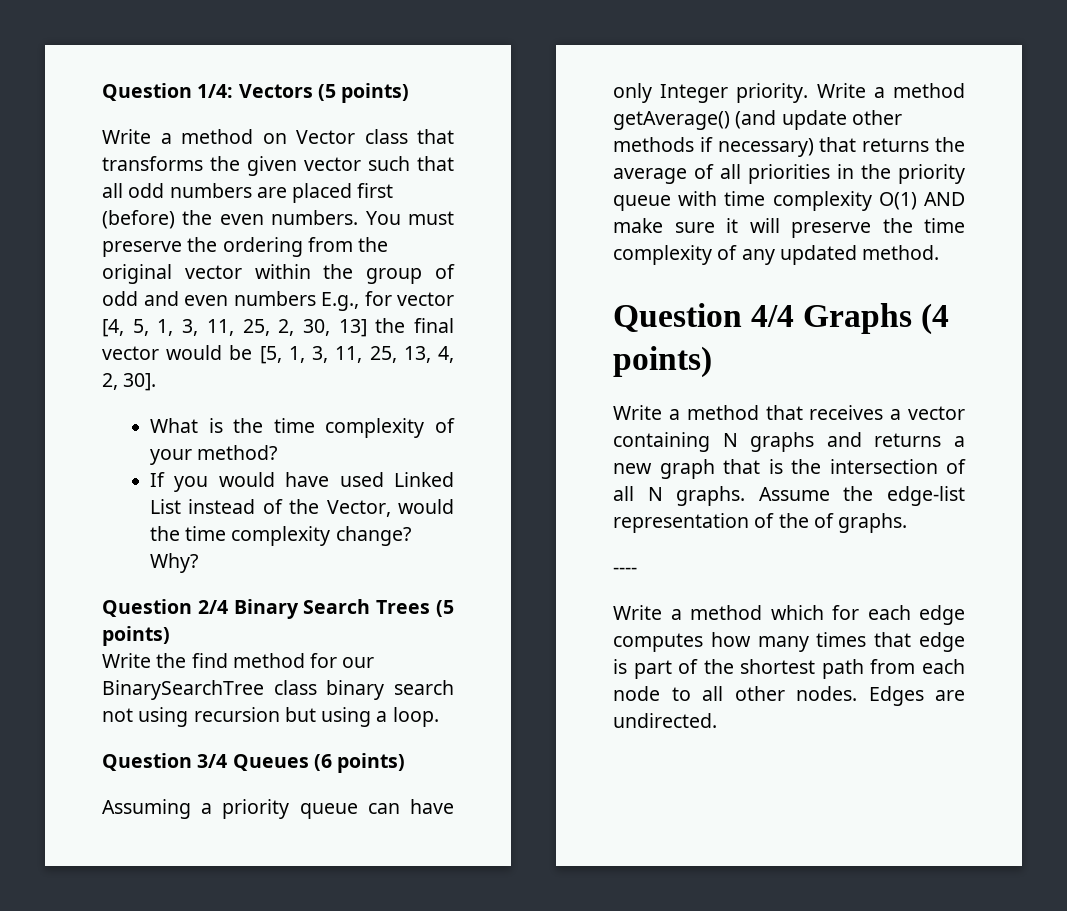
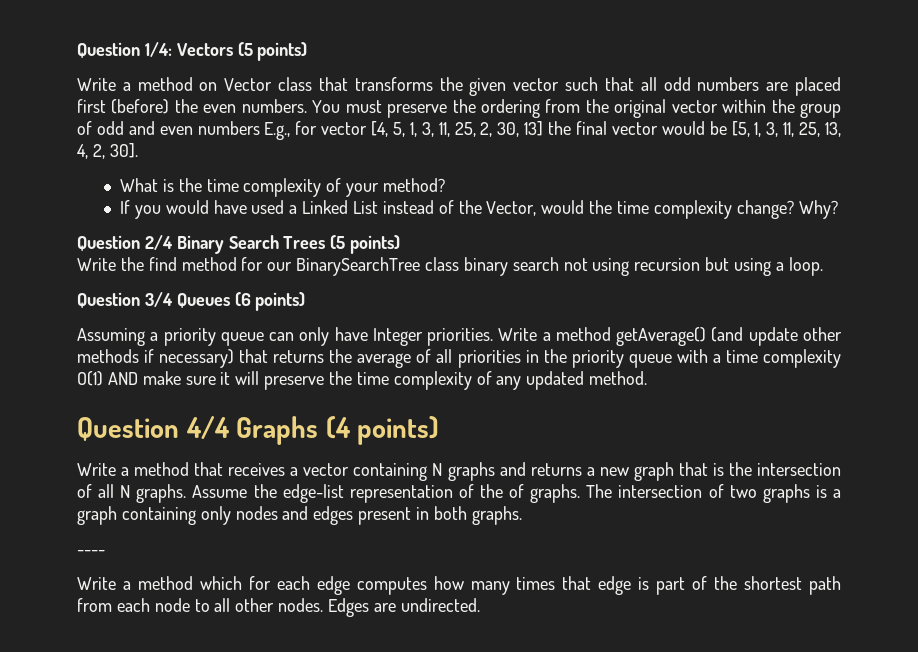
- If you would have used Linked List instead of the Vector, would the time complexity change?
+ If you would have used a Linked List instead of the Vector, would the time complexity change?
- Assuming a priority queue can have only Integer priority.
+ Assuming a priority queue can only have Integer priorities.
- Write a method getAverage() (and update other methods if necessary) that returns the average of all priorities in the priority queue with time complexity O(1) AND make sure it will preserve the time complexity of any updated method.
+ Write a method getAverage() (and update other methods if necessary) that returns the average of all priorities in the priority queue with a time complexity O(1) AND make sure it will preserve the time complexity of any updated method.
+ The intersection of two graphs is a graph containing only nodes and edges present in both graphs.

